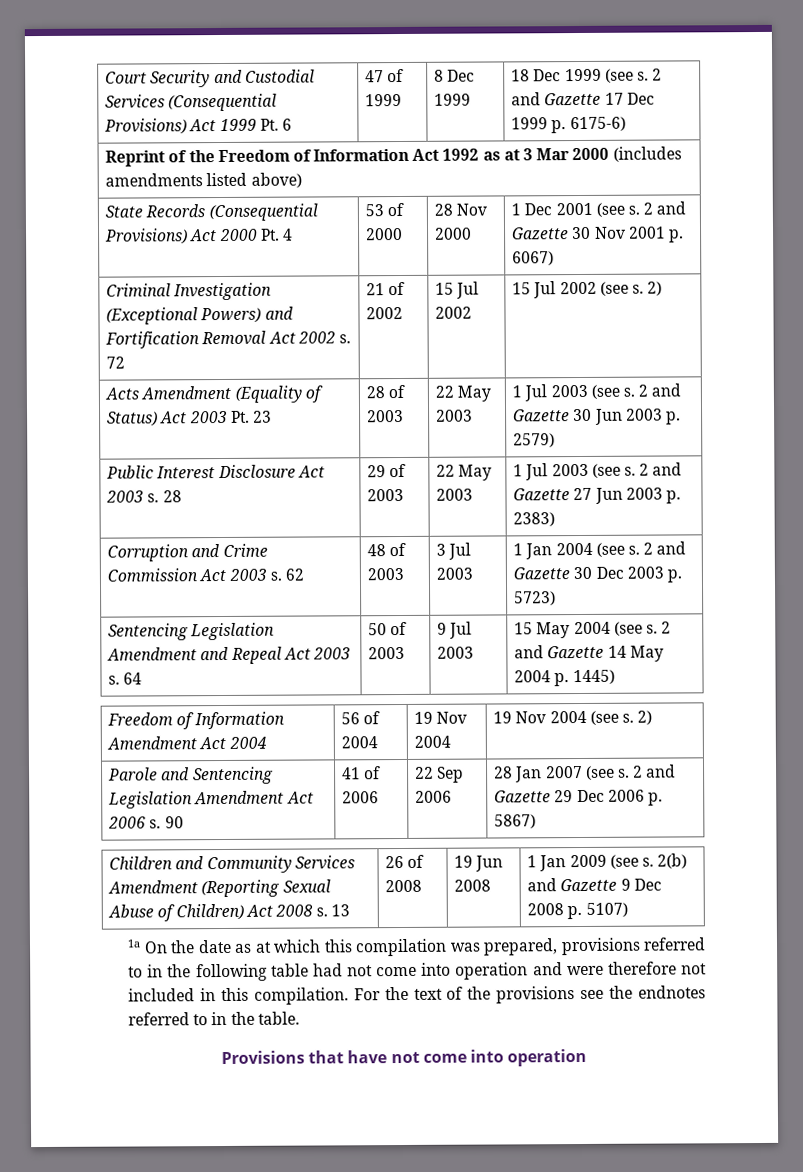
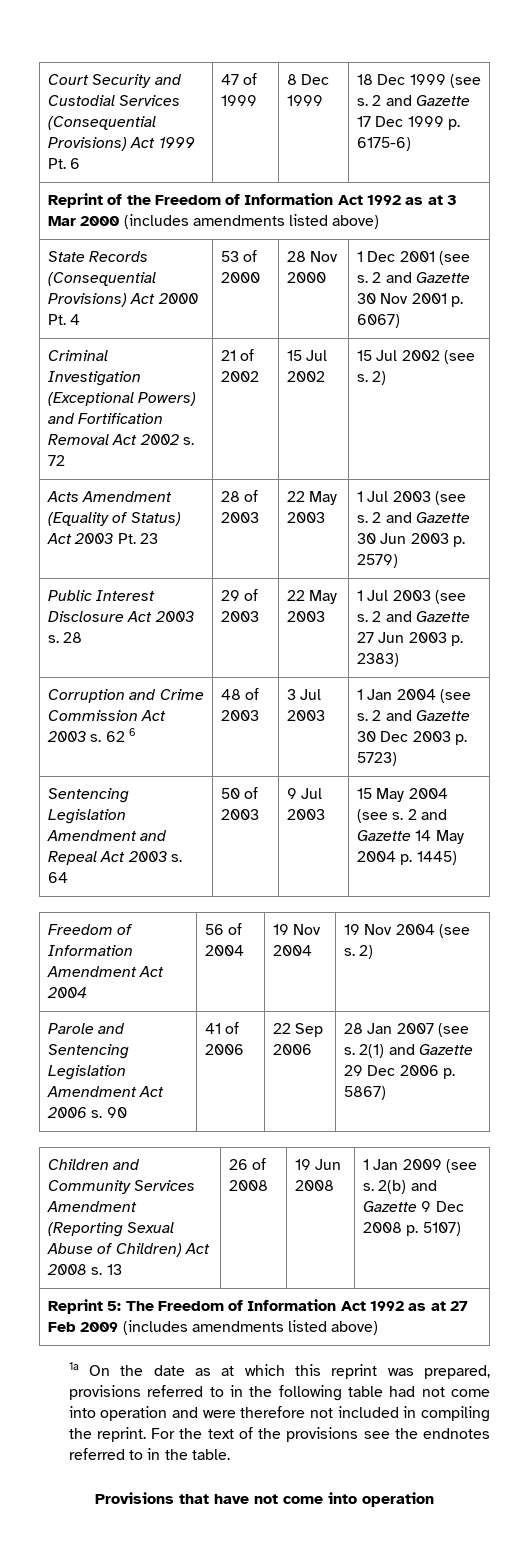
- Corruption and Crime Commission Act 2003 s. 62 | 48 of 2003 | 3 Jul 2003 | 1 Jan 2004 (see s. 2 and Gazette 30 Dec 2003 p. 5723)
+ Corruption and Crime Commission Act 2003 s. 62 6 | 48 of 2003 | 3 Jul 2003 | 1 Jan 2004 (see s. 2 and Gazette 30 Dec 2003 p. 5723)
- Parole and Sentencing Legislation Amendment Act 2006 s. 90 | 41 of 2006 | 22 Sep 2006 | 28 Jan 2007 (see s. 2 and Gazette 29 Dec 2006 p. 5867)
+ Parole and Sentencing Legislation Amendment Act 2006 s. 90 | 41 of 2006 | 22 Sep 2006 | 28 Jan 2007 (see s. 2(1) and Gazette 29 Dec 2006 p. 5867)
+ Reprint 5: The Freedom of Information Act 1992 as at 27 Feb 2009 (includes amendments listed above)
- 1a On the date as at which this compilation was prepared, provisions referred to in the following table had not come into operation and were therefore not included in this compilation.
+ 1a On the date as at which this reprint was prepared, provisions referred to in the following table had not come into operation and were therefore not included in compiling the reprint.

